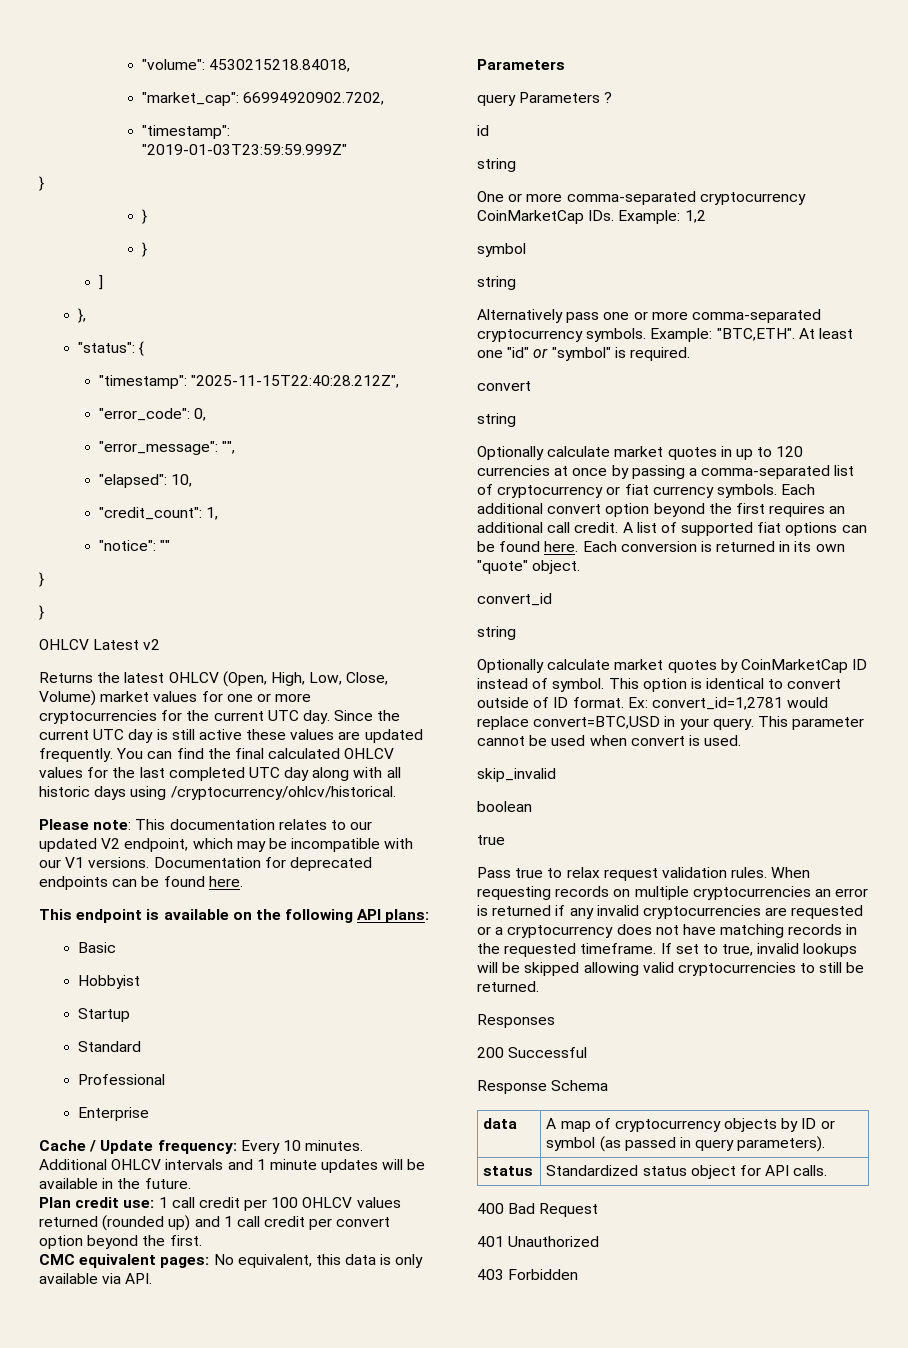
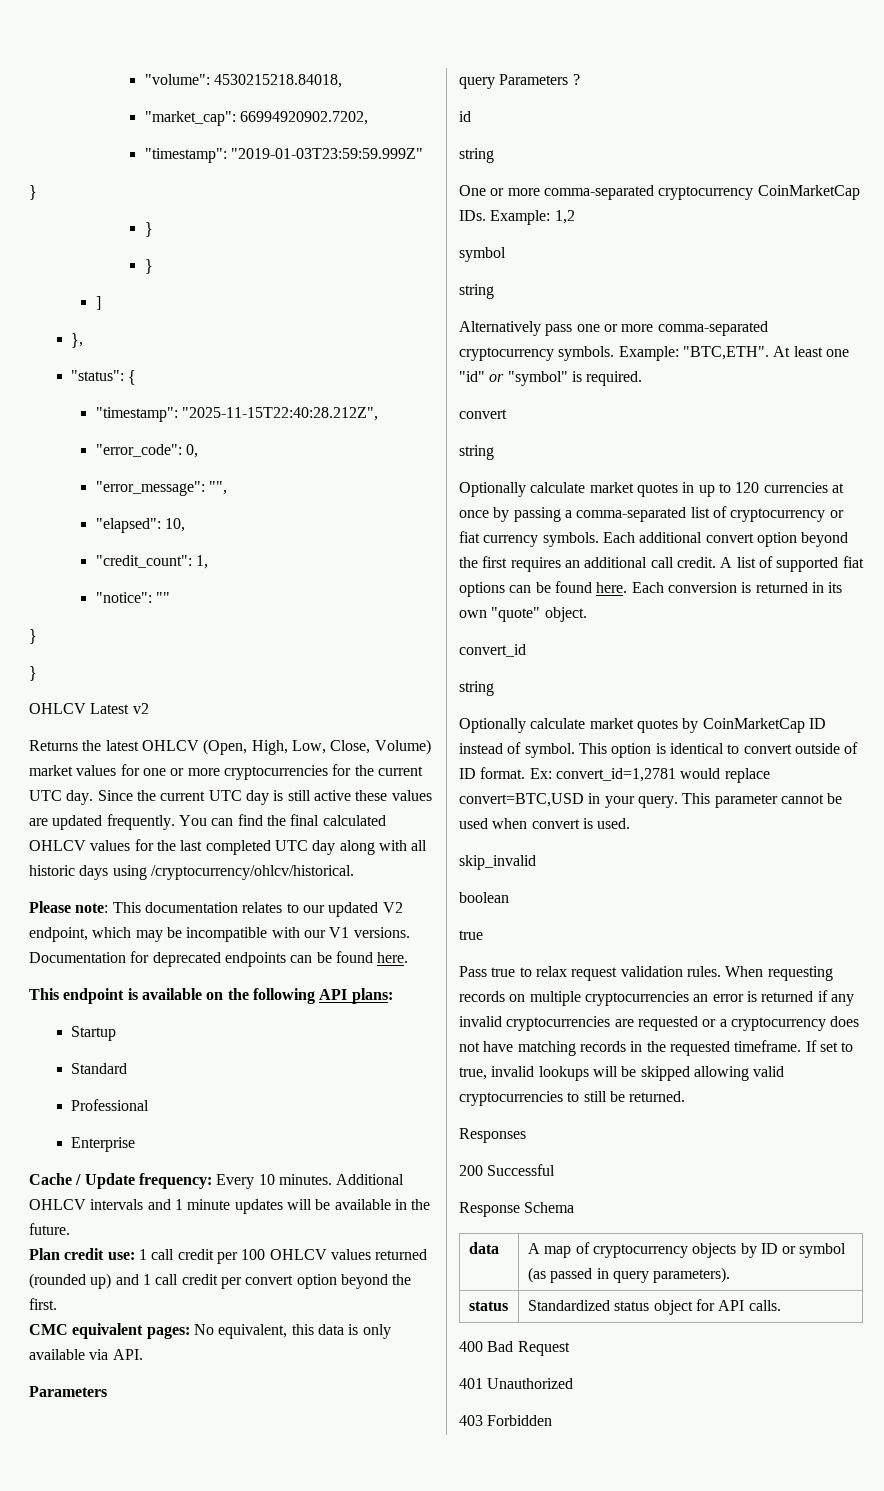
- Basic
- Hobbyist

